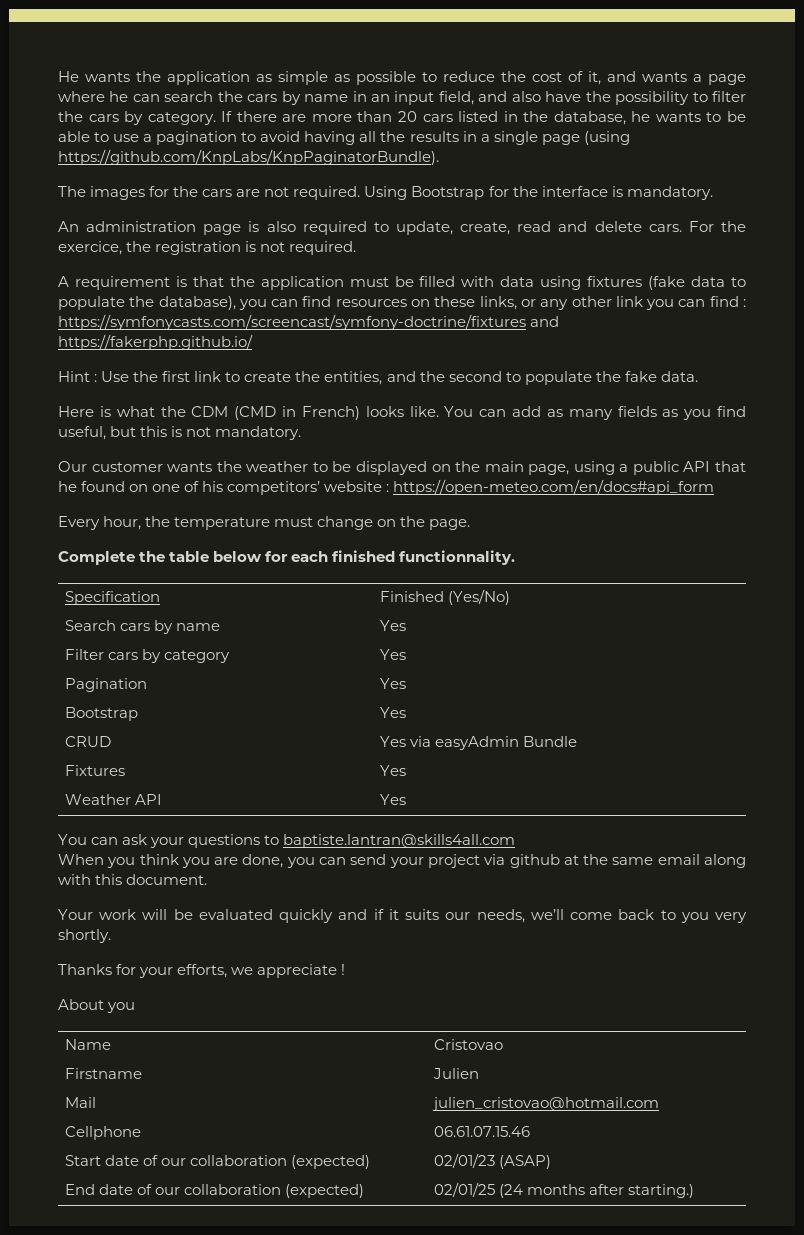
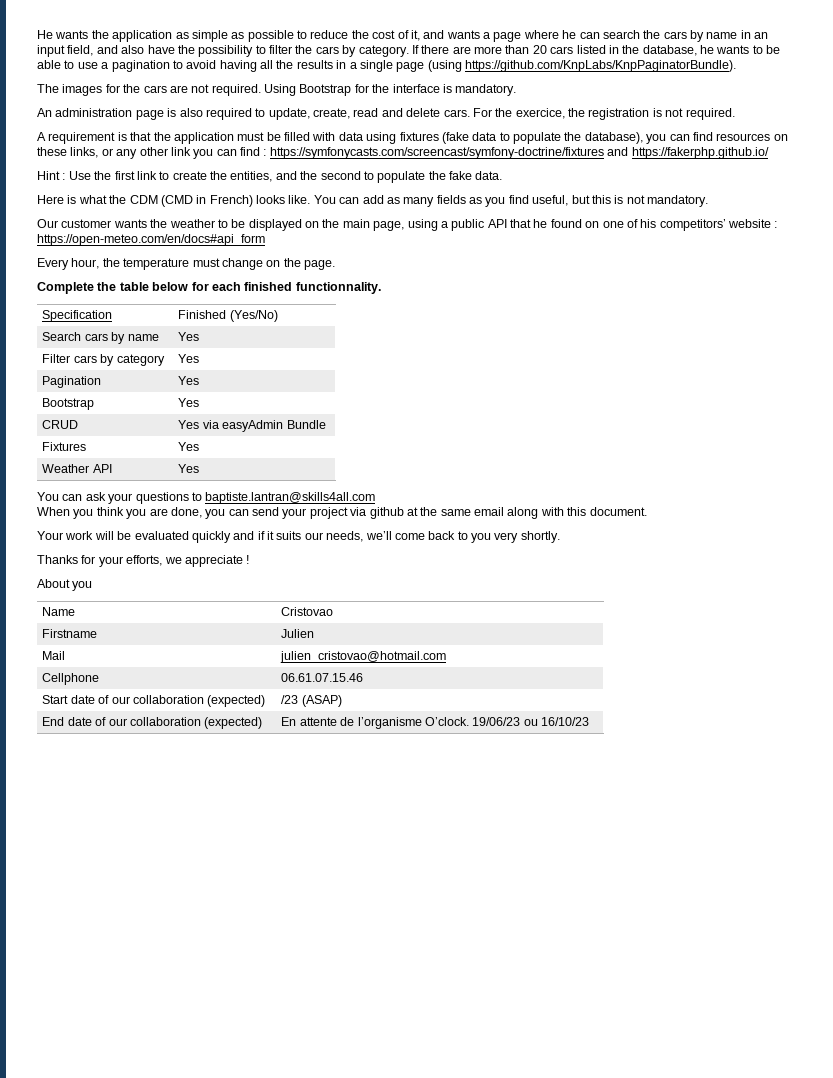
- Start date of our collaboration (expected) | 02/01/23 (ASAP)
+ Start date of our collaboration (expected) | /23 (ASAP)
- End date of our collaboration (expected) | 02/01/25 (24 months after starting.)
+ End date of our collaboration (expected) | En attente de l’organisme O’clock. 19/06/23 ou 16/10/23

